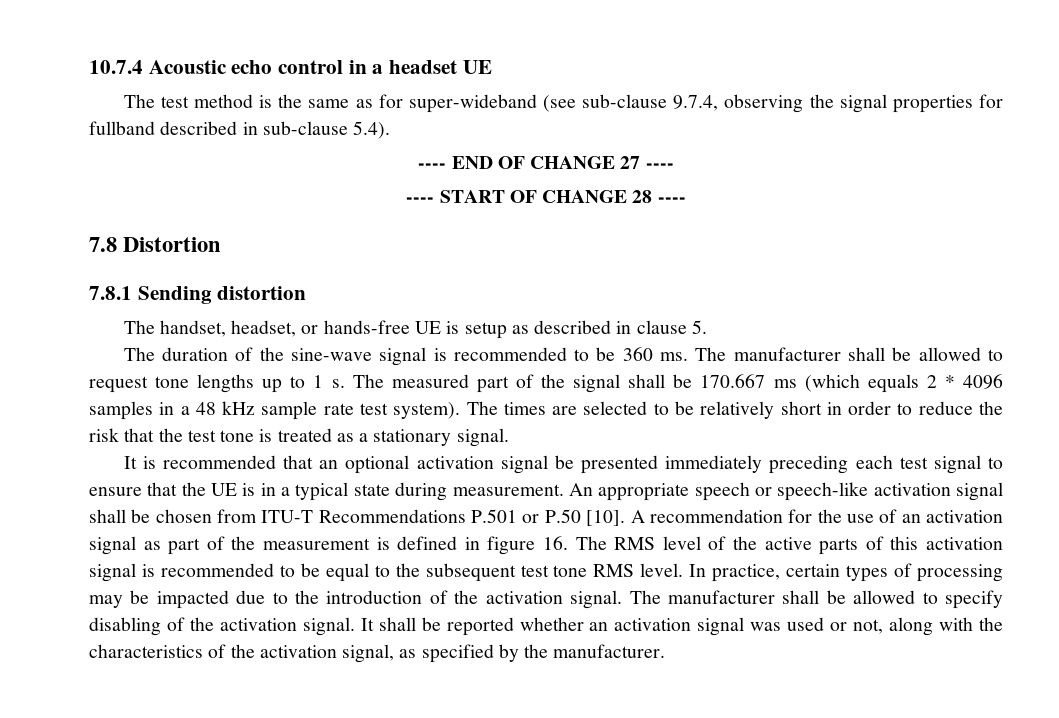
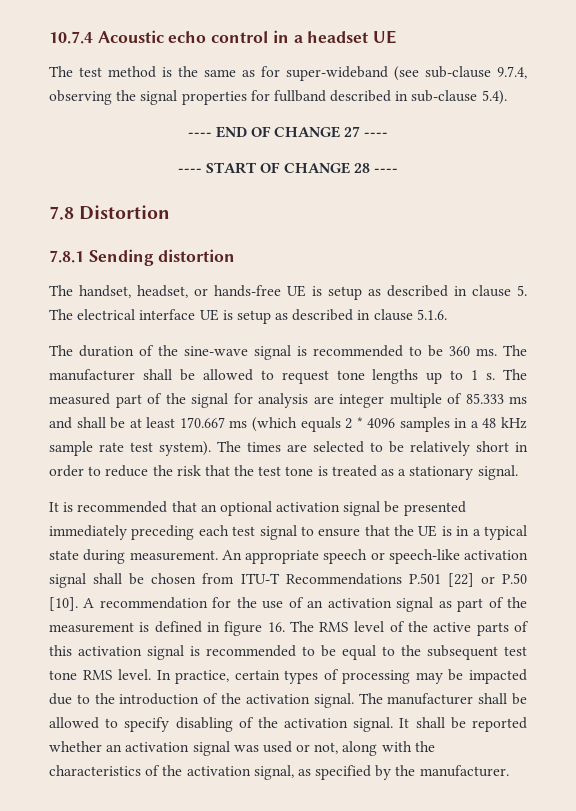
- The handset, headset, or hands-free UE is setup as described in clause 5.
+ The handset, headset, or hands-free UE is setup as described in clause 5. The electrical interface UE is setup as described in clause 5.1.6.
- The measured part of the signal shall be 170.667 ms (which equals 2 * 4096 samples in a 48 kHz sample rate test system).
+ The measured part of the signal for analysis are integer multiple of 85.333 ms and shall be at least 170.667 ms (which equals 2 * 4096 samples in a 48 kHz sample rate test system).
- An appropriate speech or speech-like activation signal shall be chosen from ITU-T Recommendations P.501 or P.50 [10].
+ An appropriate speech or speech-like activation signal shall be chosen from ITU-T Recommendations P.501 [22] or P.50 [10].

